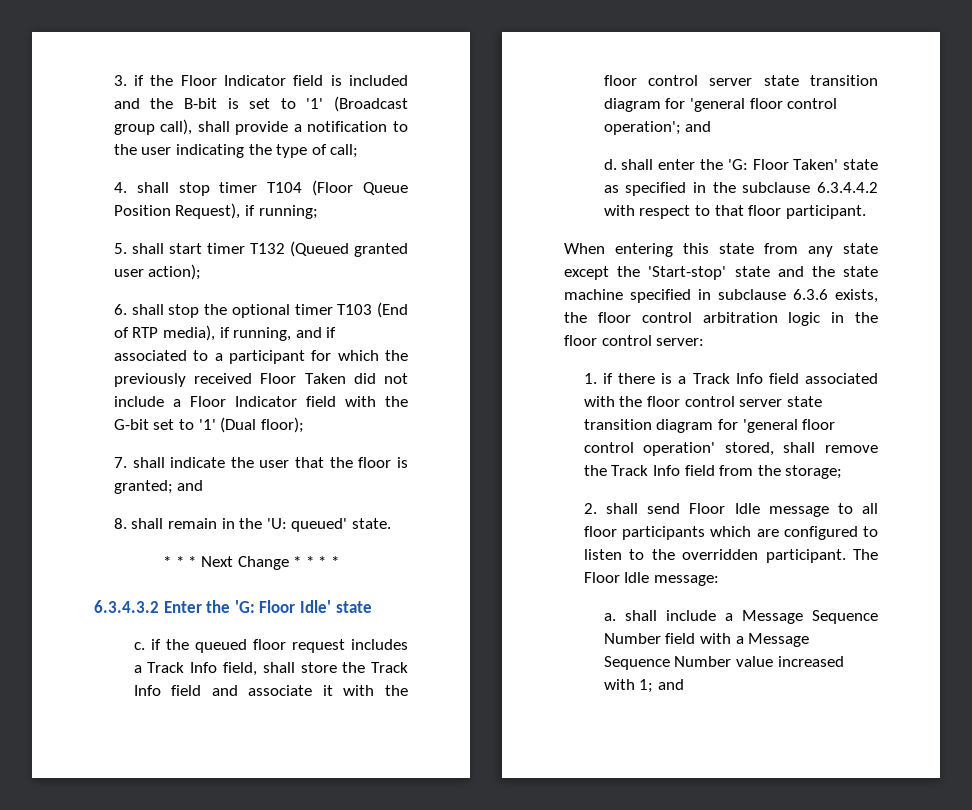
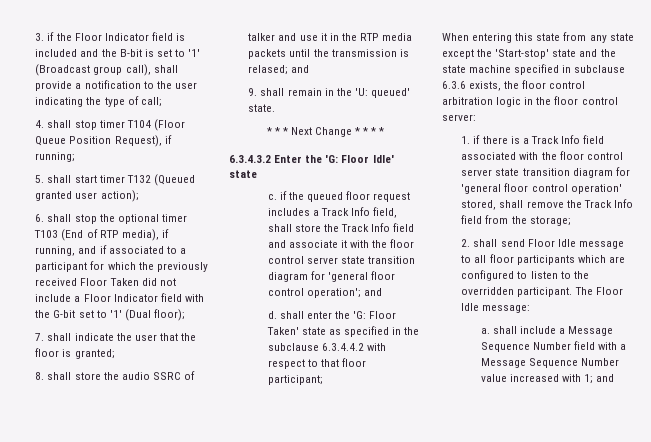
- 7. shall indicate the user that the floor is granted; and
- 8. shall remain in the 'U: queued' state.
+ 7. shall indicate the user that the floor is granted;
+ 8. shall store the audio SSRC of talker and use it in the RTP media packets until the transmission is relased; and
+ 9. shall remain in the 'U: queued' state.
- d. shall enter the 'G: Floor Taken' state as specified in the subclause 6.3.4.4.2 with respect to that floor participant.
+ d. shall enter the 'G: Floor Taken' state as specified in the subclause 6.3.4.4.2 with respect to that floor participant;

